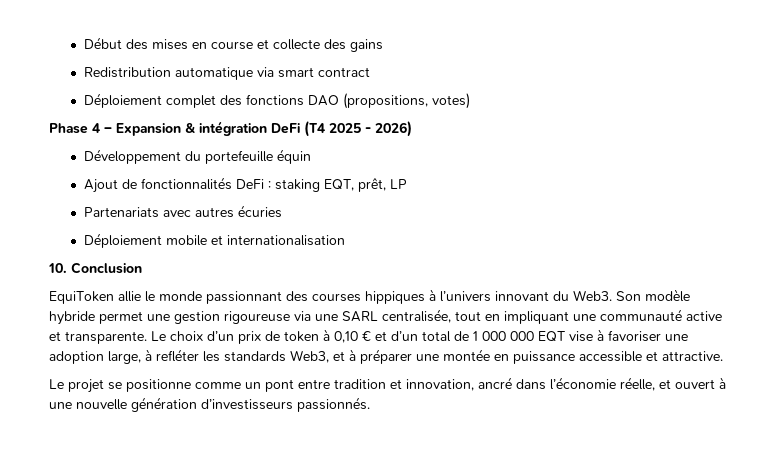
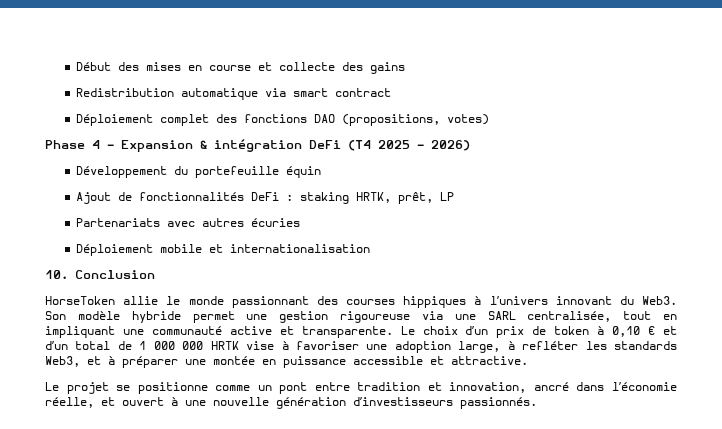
- Ajout de fonctionnalités DeFi : staking EQT, prêt, LP
+ Ajout de fonctionnalités DeFi : staking HRTK, prêt, LP
- EquiToken allie le monde passionnant des courses hippiques à l’univers innovant du Web3.
+ HorseToken allie le monde passionnant des courses hippiques à l’univers innovant du Web3.
- Le choix d’un prix de token à 0,10 € et d’un total de 1 000 000 EQT vise à favoriser une adoption large, à refléter les standards Web3, et à préparer une montée en puissance accessible et attractive.
+ Le choix d’un prix de token à 0,10 € et d’un total de 1 000 000 HRTK vise à favoriser une adoption large, à refléter les standards Web3, et à préparer une montée en puissance accessible et attractive.

